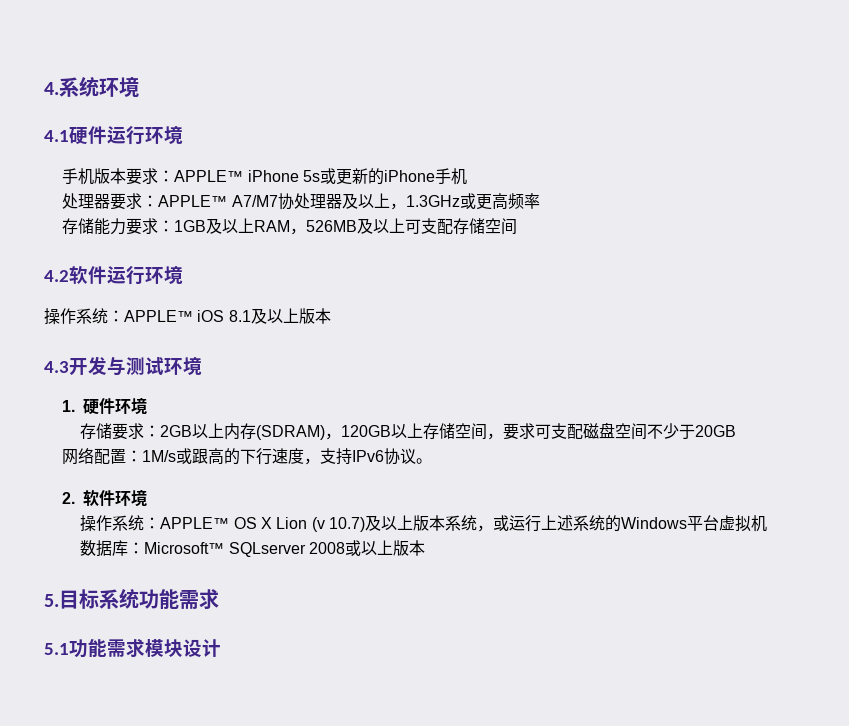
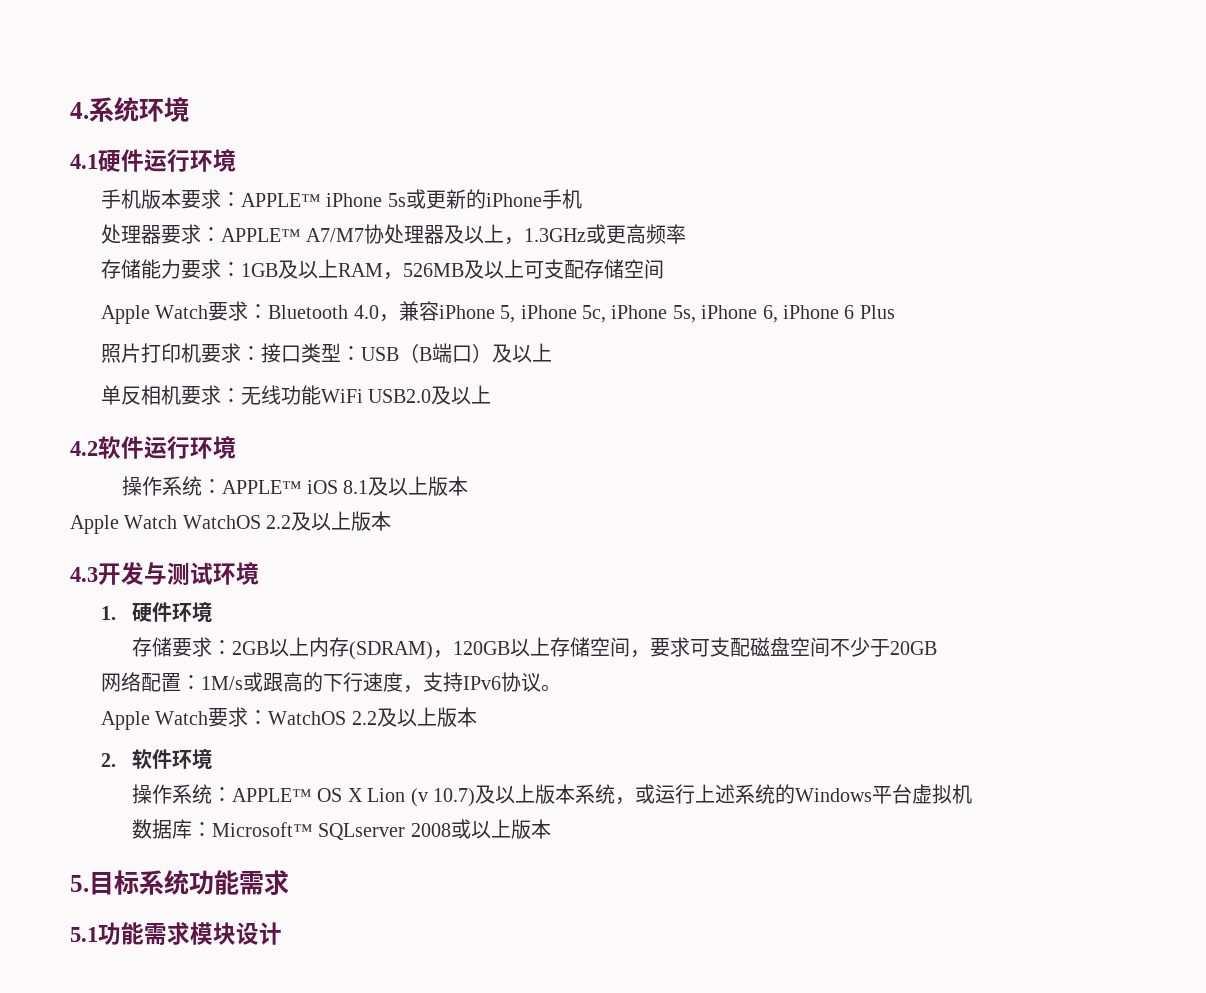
+ Apple Watch要求：Bluetooth 4.0，兼容iPhone 5, iPhone 5c, iPhone 5s, iPhone 6, iPhone 6 Plus
+ 照片打印机要求：接口类型：USB（B端口）及以上
+ 单反相机要求：无线功能WiFi USB2.0及以上
+ Apple Watch WatchOS 2.2及以上版本
+ Apple Watch要求：WatchOS 2.2及以上版本

